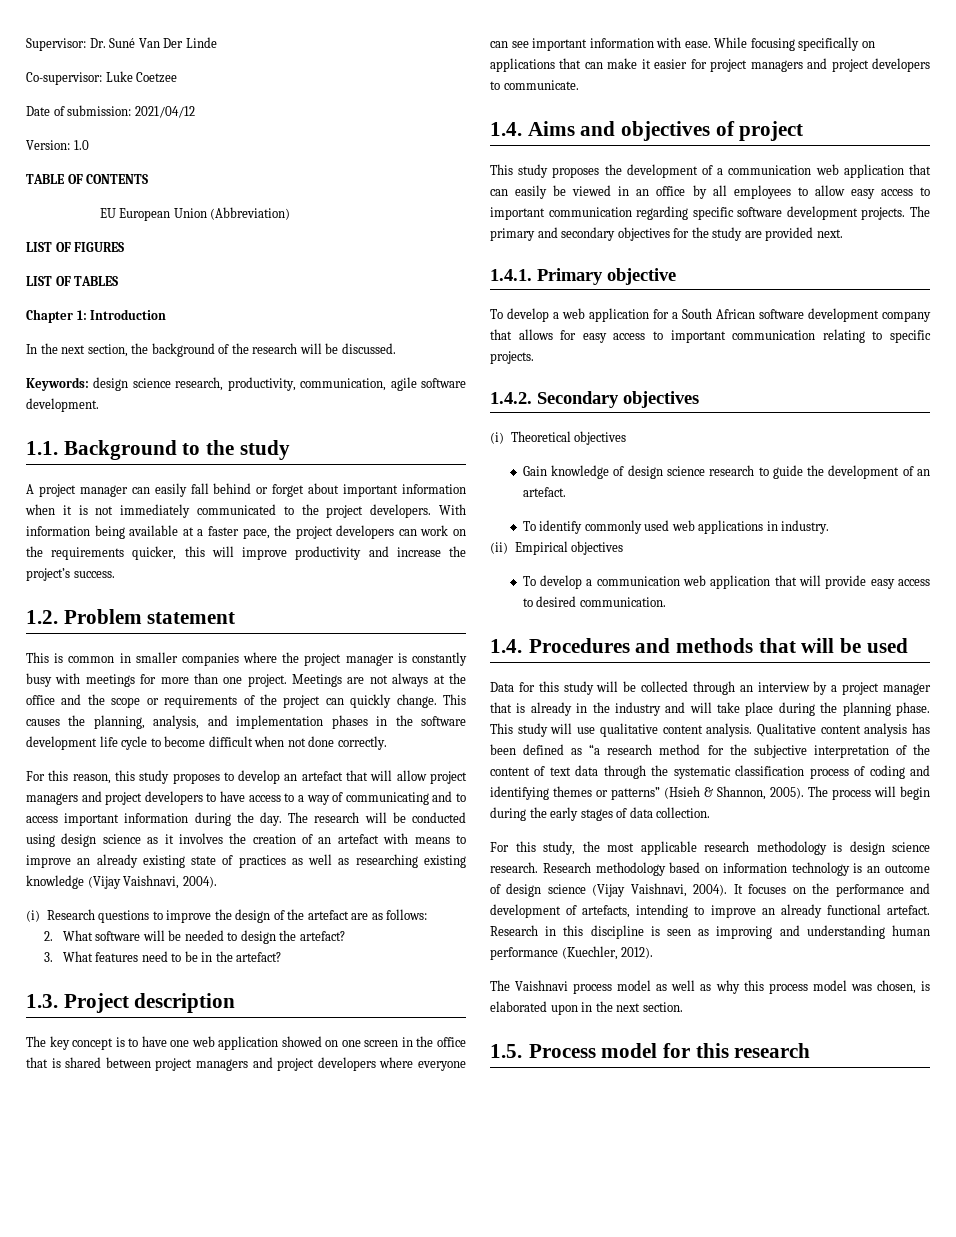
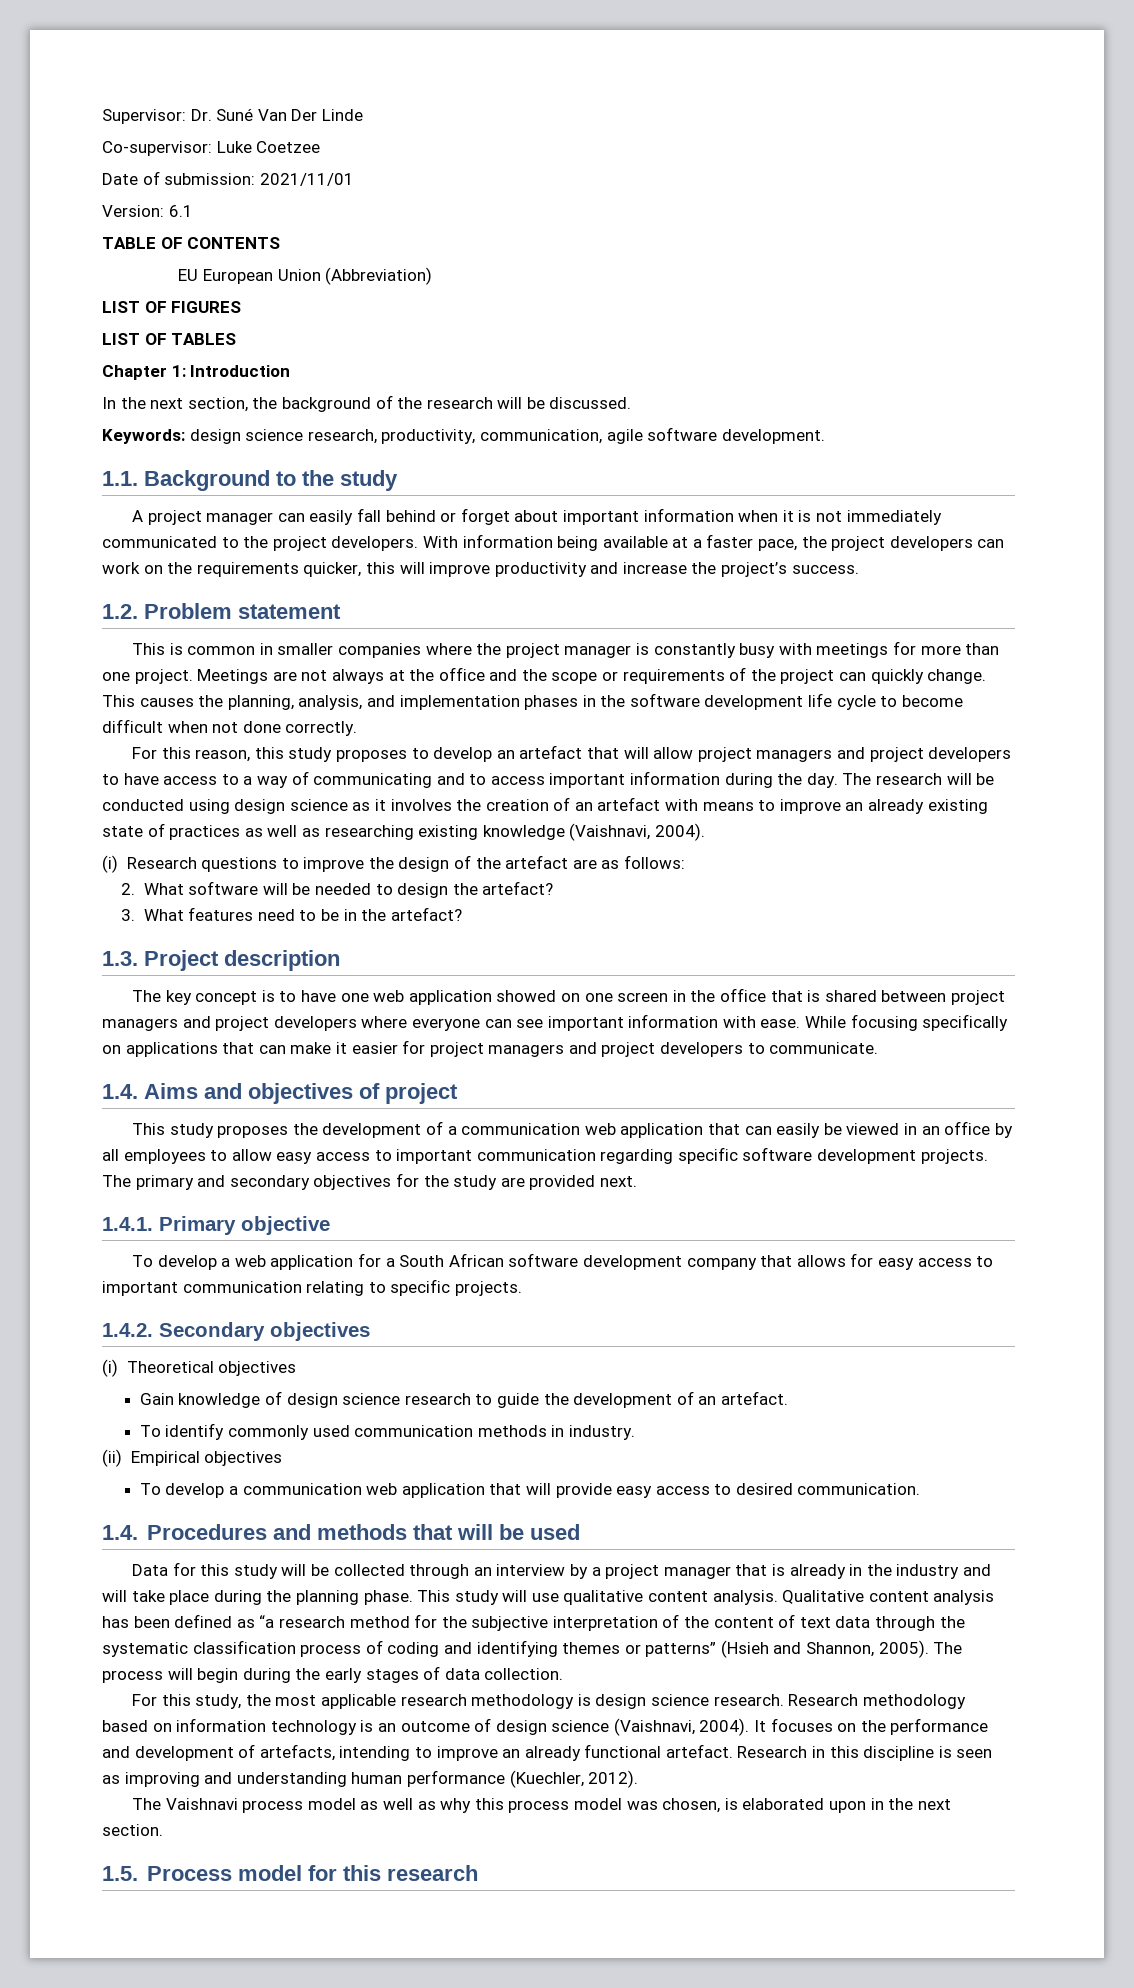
- Date of submission: 2021/04/12
+ Date of submission: 2021/11/01
- Version: 1.0
+ Version: 6.1
- The research will be conducted using design science as it involves the creation of an artefact with means to improve an already existing state of practices as well as researching existing knowledge (Vijay Vaishnavi, 2004).
+ The research will be conducted using design science as it involves the creation of an artefact with means to improve an already existing state of practices as well as researching existing knowledge (Vaishnavi, 2004).
- To identify commonly used web applications in industry.
+ To identify commonly used communication methods in industry.
- Qualitative content analysis has been defined as “a research method for the subjective interpretation of the content of text data through the systematic classification process of coding and identifying themes or patterns” (Hsieh & Shannon, 2005).
+ Qualitative content analysis has been defined as “a research method for the subjective interpretation of the content of text data through the systematic classification process of coding and identifying themes or patterns” (Hsieh and Shannon, 2005).
- Research methodology based on information technology is an outcome of design science (Vijay Vaishnavi, 2004).
+ Research methodology based on information technology is an outcome of design science (Vaishnavi, 2004).

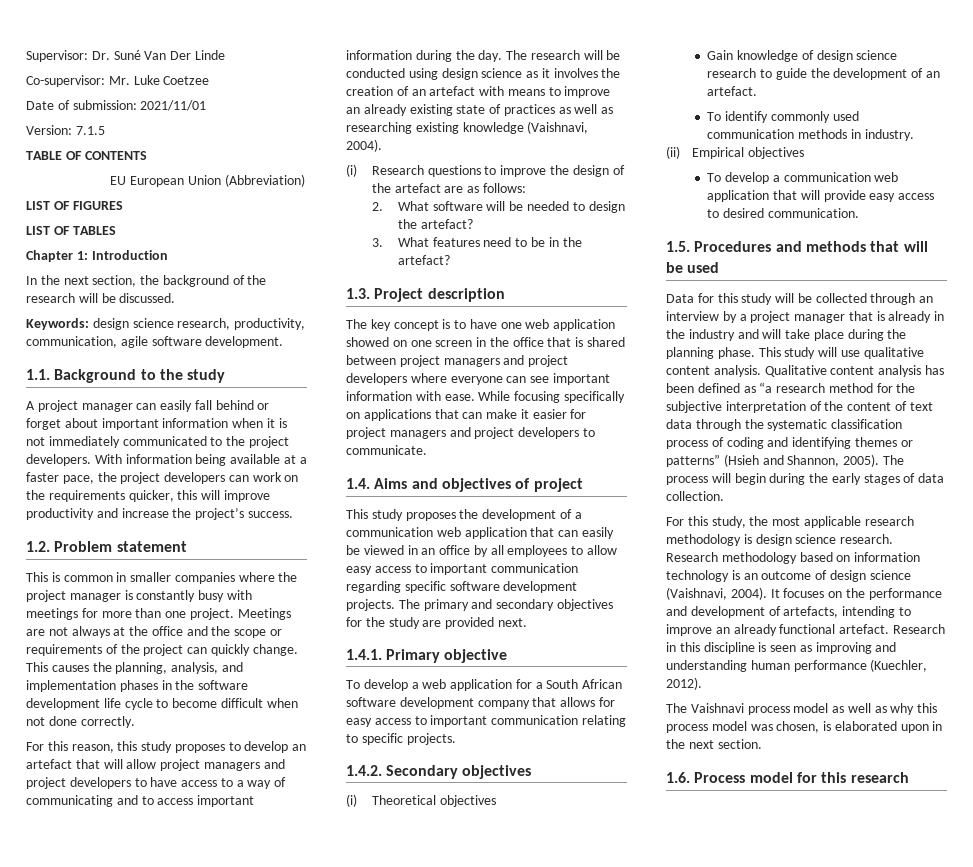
- Co-supervisor: Luke Coetzee
+ Co-supervisor: Mr. Luke Coetzee
- Version: 6.1
+ Version: 7.1.5
- 1.4. Procedures and methods that will be used
+ 1.5. Procedures and methods that will be used
- 1.5. Process model for this research
+ 1.6. Process model for this research

